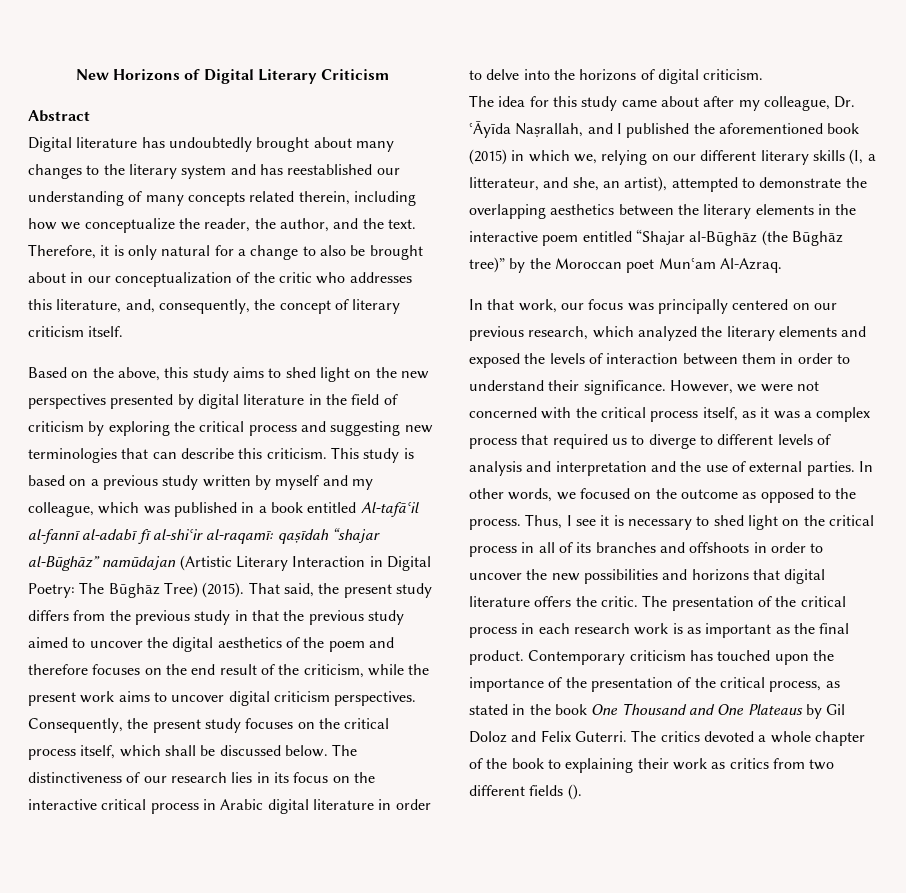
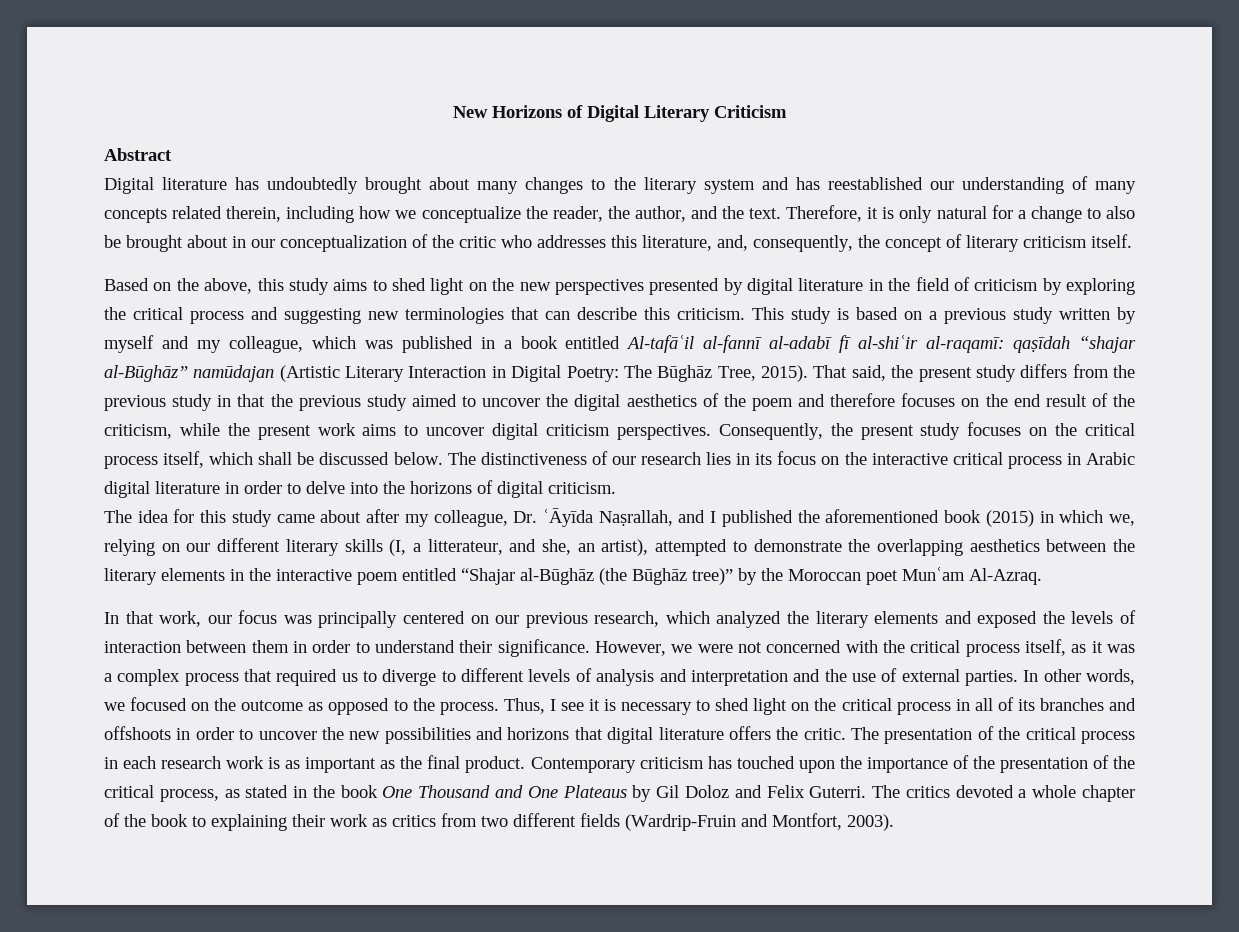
- This study is based on a previous study written by myself and my colleague, which was published in a book entitled Al-tafāʿil al-fannī al-adabī fī al-shiʿir al-raqamī: qaṣīdah “shajar al-Būghāz” namūdajan (Artistic Literary Interaction in Digital Poetry: The Būghāz Tree) (2015).
+ This study is based on a previous study written by myself and my colleague, which was published in a book entitled Al-tafāʿil al-fannī al-adabī fī al-shiʿir al-raqamī: qaṣīdah “shajar al-Būghāz” namūdajan (Artistic Literary Interaction in Digital Poetry: The Būghāz Tree, 2015).
- The critics devoted a whole chapter of the book to explaining their work as critics from two different fields ().
+ The critics devoted a whole chapter of the book to explaining their work as critics from two different fields (Wardrip-Fruin and Montfort, 2003).

